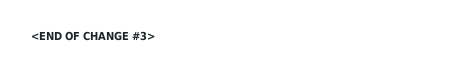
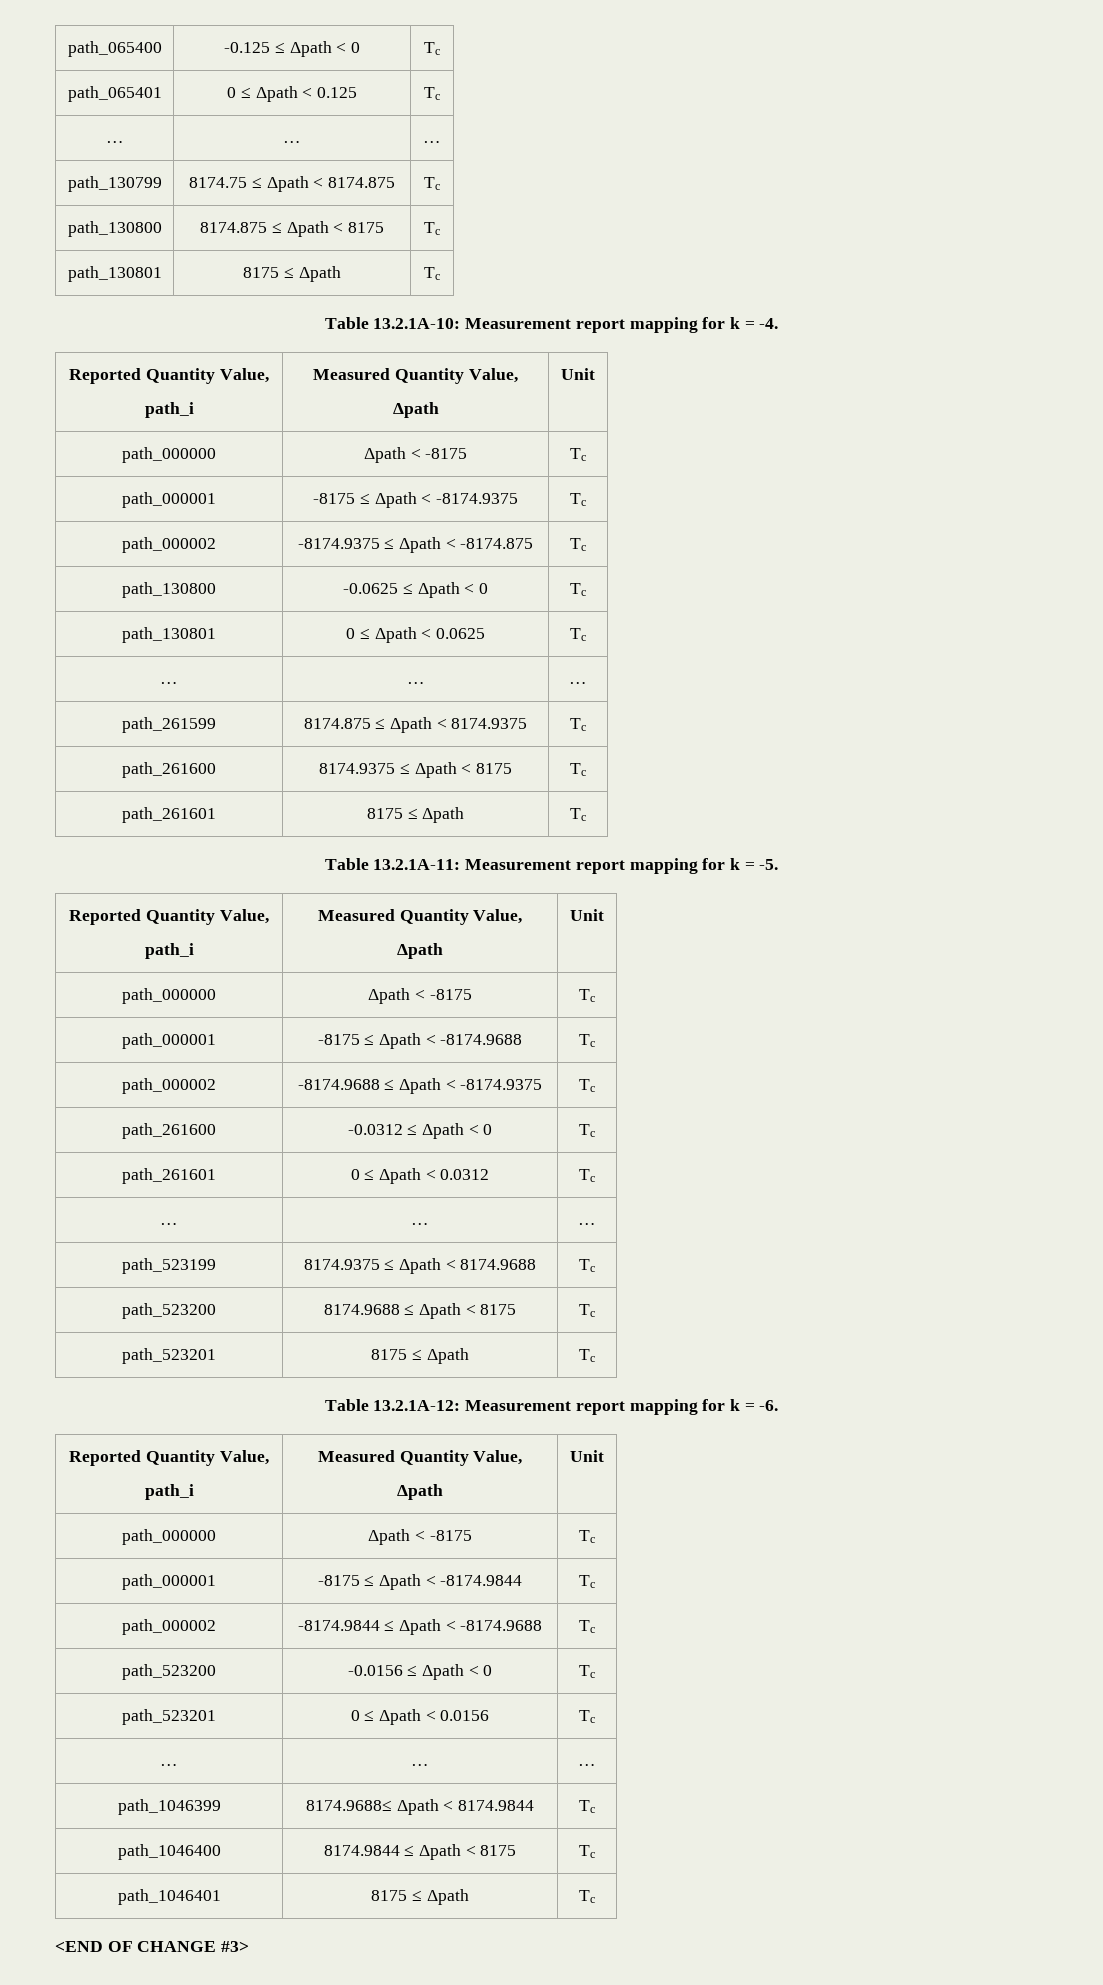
+ path_065400 | -0.125 ≤ Δpath < 0 | Tc
+ path_065401 | 0 ≤ Δpath < 0.125 | Tc
+ … | … | …
+ path_130799 | 8174.75 ≤ Δpath < 8174.875 | Tc
+ path_130800 | 8174.875 ≤ Δpath < 8175 | Tc
+ path_130801 | 8175 ≤ Δpath | Tc
+ Table 13.2.1A-10: Measurement report mapping for k = -4.
+ Reported Quantity Value,
+ path_i | Measured Quantity Value,
+ Δpath | Unit
+ path_000000 | Δpath < -8175 | Tc
+ path_000001 | -8175 ≤ Δpath < -8174.9375 | Tc
+ path_000002 | -8174.9375 ≤ Δpath < -8174.875 | Tc
+ path_130800 | -0.0625 ≤ Δpath < 0 | Tc
+ path_130801 | 0 ≤ Δpath < 0.0625 | Tc
+ … | … | …
+ path_261599 | 8174.875 ≤ Δpath < 8174.9375 | Tc
+ path_261600 | 8174.9375 ≤ Δpath < 8175 | Tc
+ path_261601 | 8175 ≤ Δpath | Tc
+ Table 13.2.1A-11: Measurement report mapping for k = -5.
+ Reported Quantity Value,
+ path_i | Measured Quantity Value,
+ Δpath | Unit
+ path_000000 | Δpath < -8175 | Tc
+ path_000001 | -8175 ≤ Δpath < -8174.9688 | Tc
+ path_000002 | -8174.9688 ≤ Δpath < -8174.9375 | Tc
+ path_261600 | -0.0312 ≤ Δpath < 0 | Tc
+ path_261601 | 0 ≤ Δpath < 0.0312 | Tc
+ … | … | …
+ path_523199 | 8174.9375 ≤ Δpath < 8174.9688 | Tc
+ path_523200 | 8174.9688 ≤ Δpath < 8175 | Tc
+ path_523201 | 8175 ≤ Δpath | Tc
+ Table 13.2.1A-12: Measurement report mapping for k = -6.
+ Reported Quantity Value,
+ path_i | Measured Quantity Value,
+ Δpath | Unit
+ path_000000 | Δpath < -8175 | Tc
+ path_000001 | -8175 ≤ Δpath < -8174.9844 | Tc
+ path_000002 | -8174.9844 ≤ Δpath < -8174.9688 | Tc
+ path_523200 | -0.0156 ≤ Δpath < 0 | Tc
+ path_523201 | 0 ≤ Δpath < 0.0156 | Tc
+ … | … | …
+ path_1046399 | 8174.9688≤ Δpath < 8174.9844 | Tc
+ path_1046400 | 8174.9844 ≤ Δpath < 8175 | Tc
+ path_1046401 | 8175 ≤ Δpath | Tc

